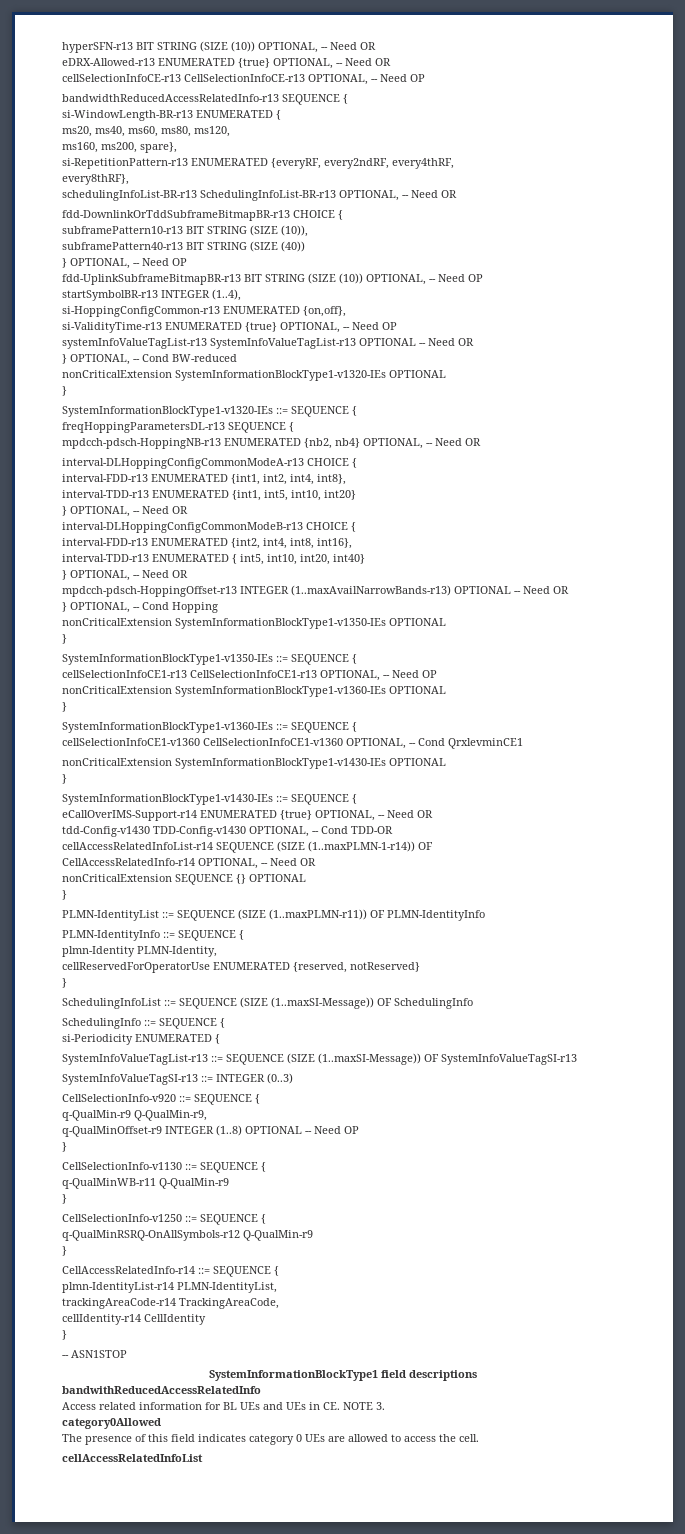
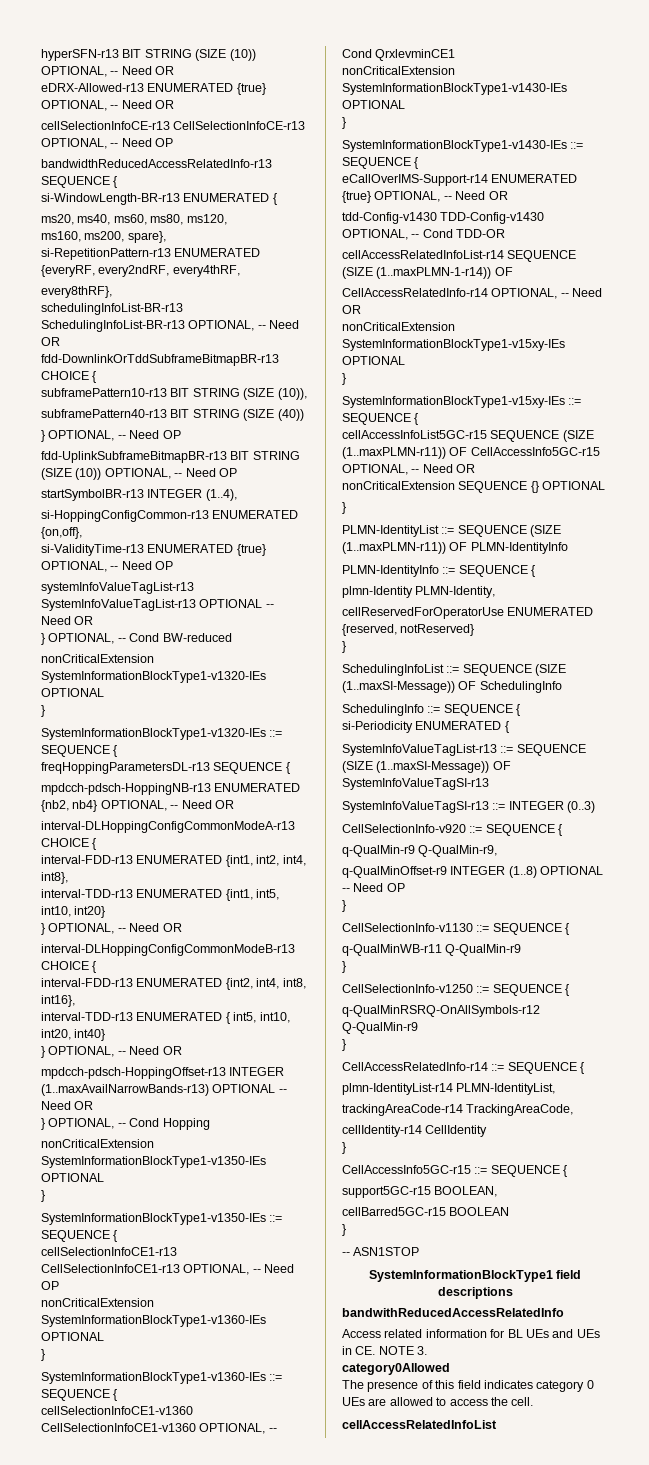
+ nonCriticalExtension SystemInformationBlockType1-v15xy-IEs OPTIONAL
+ }
+ SystemInformationBlockType1-v15xy-IEs ::= SEQUENCE {
+ cellAccessInfoList5GC-r15 SEQUENCE (SIZE (1..maxPLMN-r11)) OF CellAccessInfo5GC-r15 OPTIONAL, -- Need OR
+ CellAccessInfo5GC-r15 ::= SEQUENCE {
+ support5GC-r15 BOOLEAN,
+ cellBarred5GC-r15 BOOLEAN
+ }

